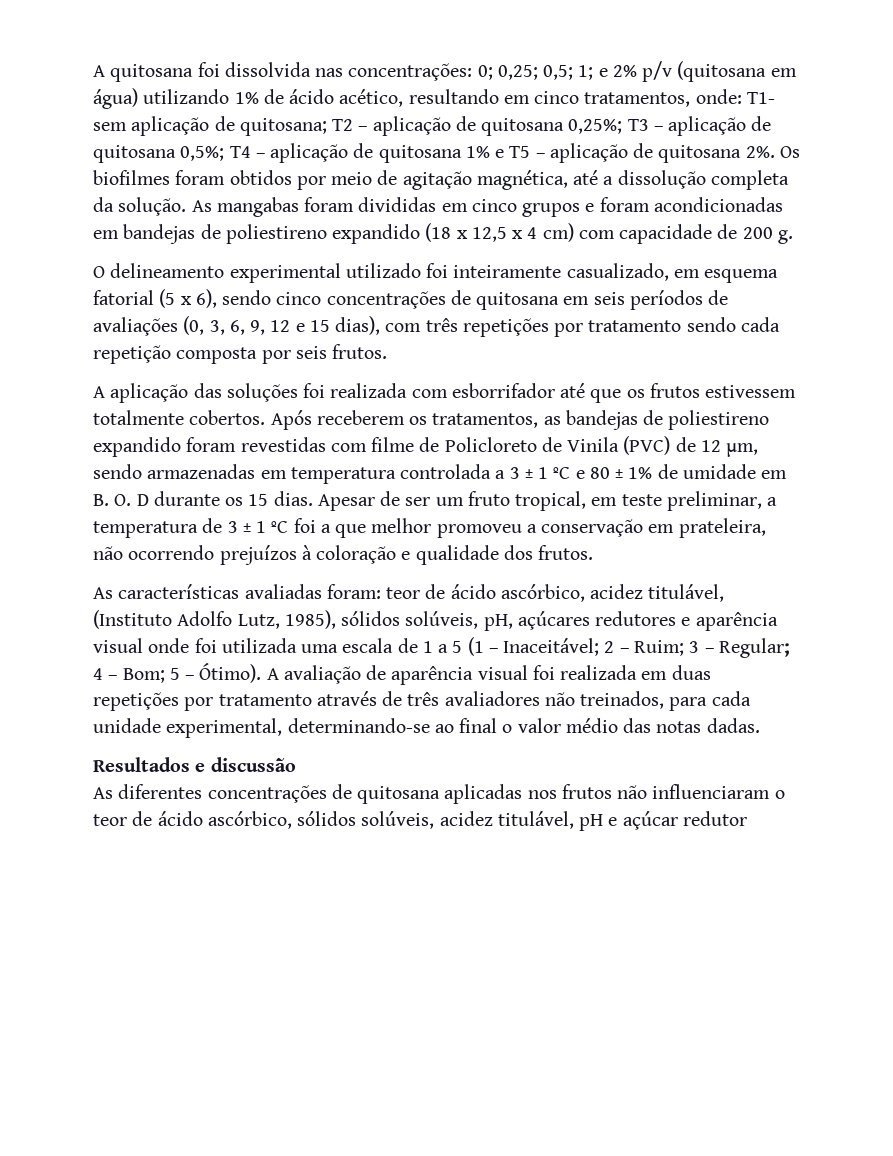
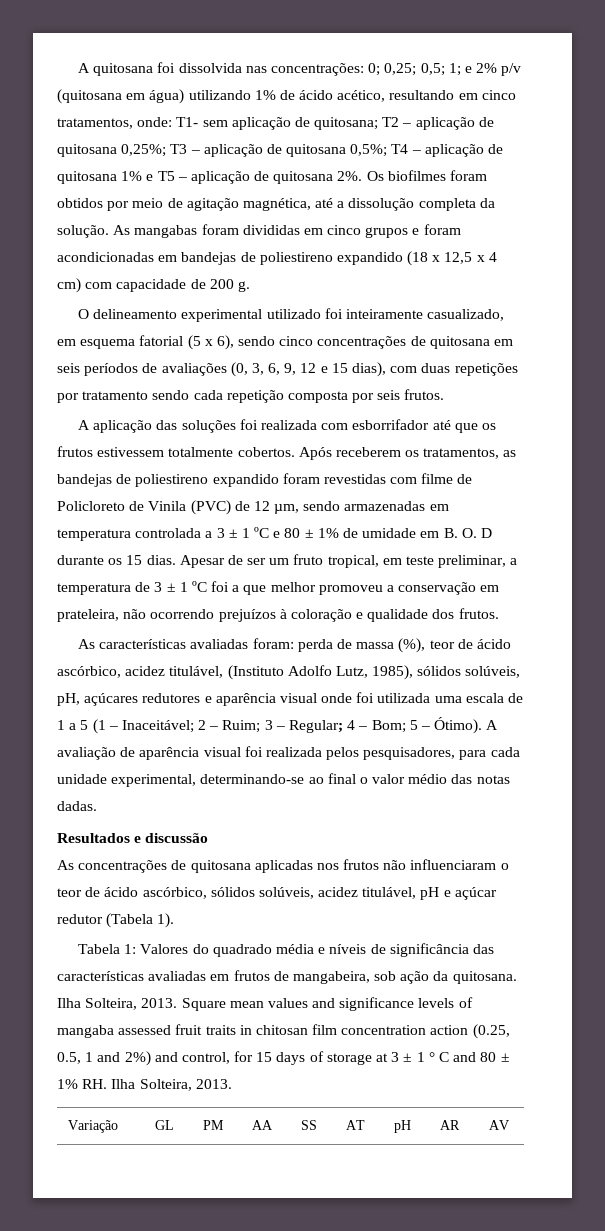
- O delineamento experimental utilizado foi inteiramente casualizado, em esquema fatorial (5 x 6), sendo cinco concentrações de quitosana em seis períodos de avaliações (0, 3, 6, 9, 12 e 15 dias), com três repetições por tratamento sendo cada repetição composta por seis frutos.
+ O delineamento experimental utilizado foi inteiramente casualizado, em esquema fatorial (5 x 6), sendo cinco concentrações de quitosana em seis períodos de avaliações (0, 3, 6, 9, 12 e 15 dias), com duas repetições por tratamento sendo cada repetição composta por seis frutos.
- As características avaliadas foram: teor de ácido ascórbico, acidez titulável, (Instituto Adolfo Lutz, 1985), sólidos solúveis, pH, açúcares redutores e aparência visual onde foi utilizada uma escala de 1 a 5 (1 – Inaceitável; 2 – Ruim; 3 – Regular; 4 – Bom; 5 – Ótimo).
+ As características avaliadas foram: perda de massa (%), teor de ácido ascórbico, acidez titulável, (Instituto Adolfo Lutz, 1985), sólidos solúveis, pH, açúcares redutores e aparência visual onde foi utilizada uma escala de 1 a 5 (1 – Inaceitável; 2 – Ruim; 3 – Regular; 4 – Bom; 5 – Ótimo).
- A avaliação de aparência visual foi realizada em duas repetições por tratamento através de três avaliadores não treinados, para cada unidade experimental, determinando-se ao final o valor médio das notas dadas.
+ A avaliação de aparência visual foi realizada pelos pesquisadores, para cada unidade experimental, determinando-se ao final o valor médio das notas dadas.
- As diferentes concentrações de quitosana aplicadas nos frutos não influenciaram o teor de ácido ascórbico, sólidos solúveis, acidez titulável, pH e açúcar redutor
+ As concentrações de quitosana aplicadas nos frutos não influenciaram o teor de ácido ascórbico, sólidos solúveis, acidez titulável, pH e açúcar redutor (Tabela 1).
+ Tabela 1: Valores do quadrado média e níveis de significância das características avaliadas em frutos de mangabeira, sob ação da quitosana. Ilha Solteira, 2013. Square mean values and significance levels of mangaba assessed fruit traits in chitosan film concentration action (0.25, 0.5, 1 and 2%) and control, for 15 days of storage at 3 ± 1 ° C and 80 ± 1% RH. Ilha Solteira, 2013.
+ Variação | GL | PM | AA | SS | AT | pH | AR | AV

